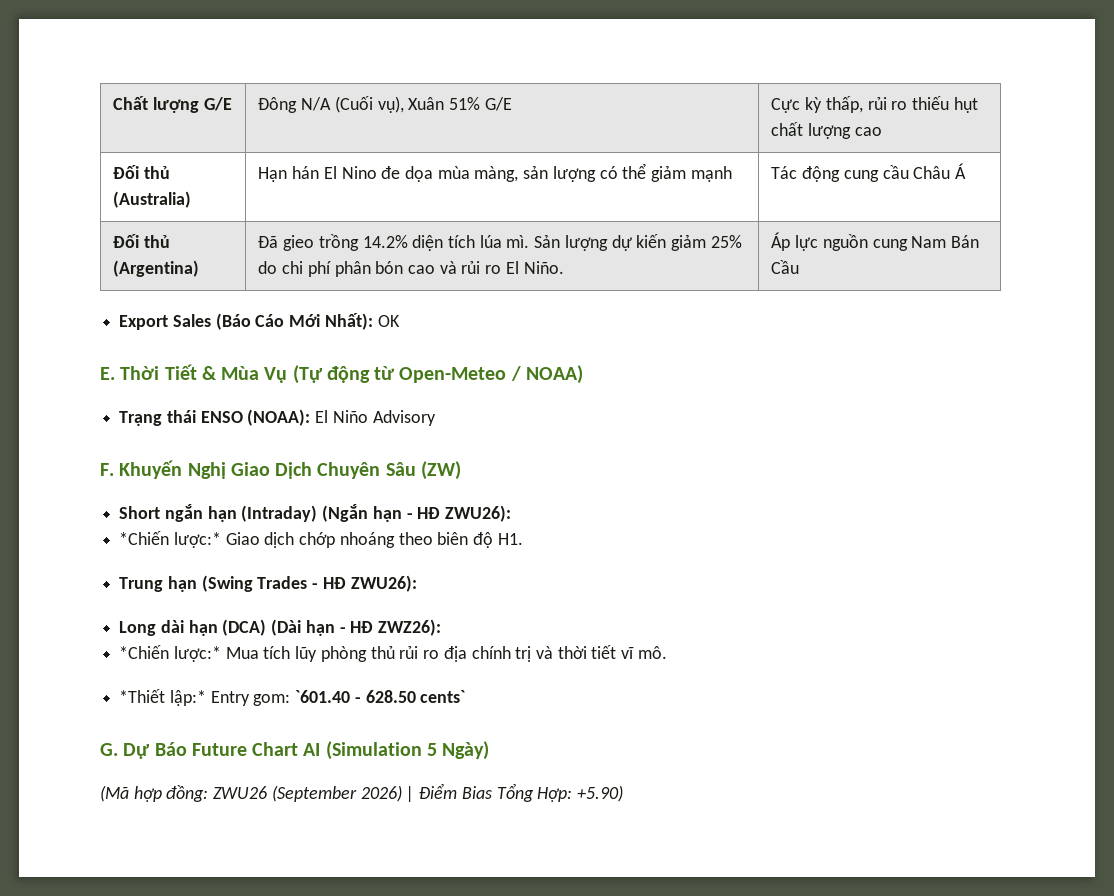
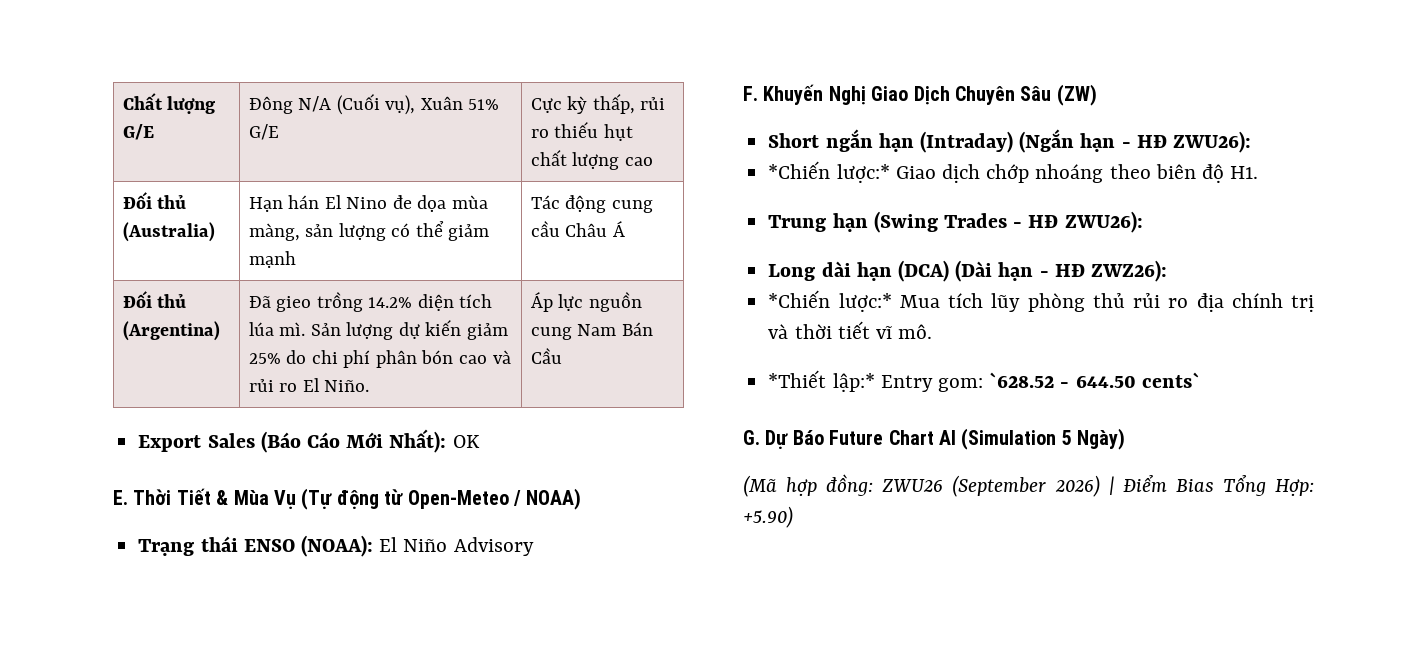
- *Thiết lập:* Entry gom: `601.40 - 628.50 cents`
+ *Thiết lập:* Entry gom: `628.52 - 644.50 cents`

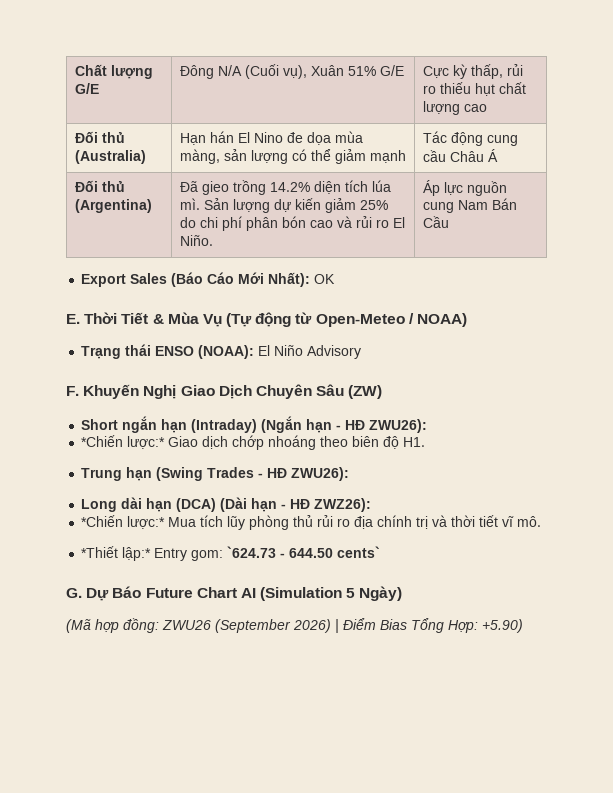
- *Thiết lập:* Entry gom: `628.52 - 644.50 cents`
+ *Thiết lập:* Entry gom: `624.73 - 644.50 cents`

